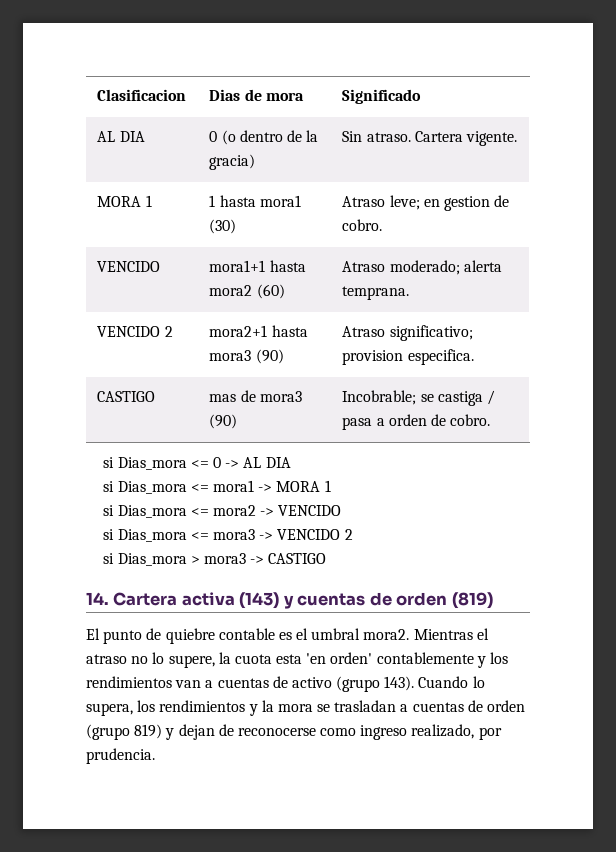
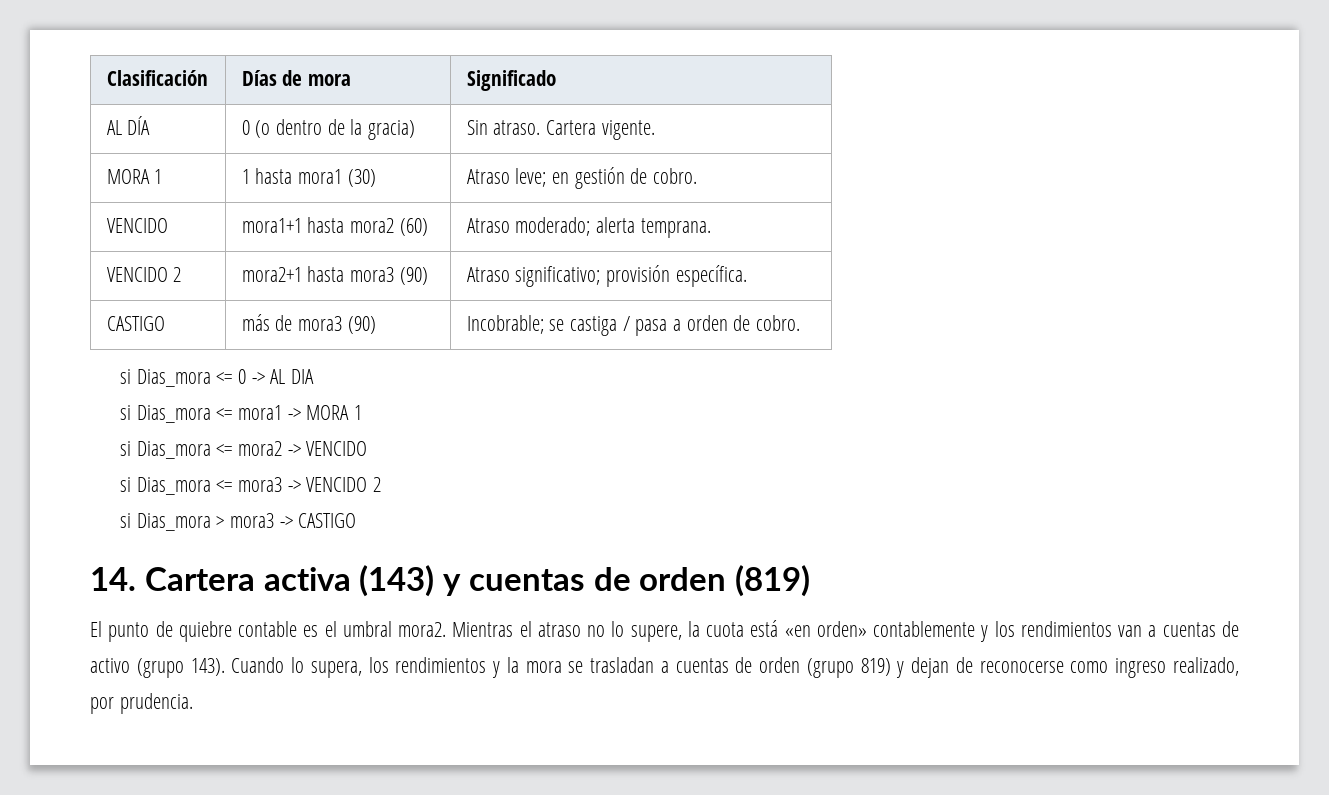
- Clasificacion | Dias de mora | Significado
+ Clasificación | Días de mora | Significado
- AL DIA | 0 (o dentro de la gracia) | Sin atraso. Cartera vigente.
+ AL DÍA | 0 (o dentro de la gracia) | Sin atraso. Cartera vigente.
- MORA 1 | 1 hasta mora1 (30) | Atraso leve; en gestion de cobro.
+ MORA 1 | 1 hasta mora1 (30) | Atraso leve; en gestión de cobro.
- VENCIDO 2 | mora2+1 hasta mora3 (90) | Atraso significativo; provision especifica.
+ VENCIDO 2 | mora2+1 hasta mora3 (90) | Atraso significativo; provisión específica.
- CASTIGO | mas de mora3 (90) | Incobrable; se castiga / pasa a orden de cobro.
+ CASTIGO | más de mora3 (90) | Incobrable; se castiga / pasa a orden de cobro.
- Mientras el atraso no lo supere, la cuota esta 'en orden' contablemente y los rendimientos van a cuentas de activo (grupo 143).
+ Mientras el atraso no lo supere, la cuota está «en orden» contablemente y los rendimientos van a cuentas de activo (grupo 143).

